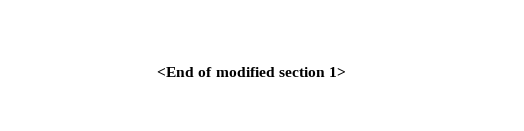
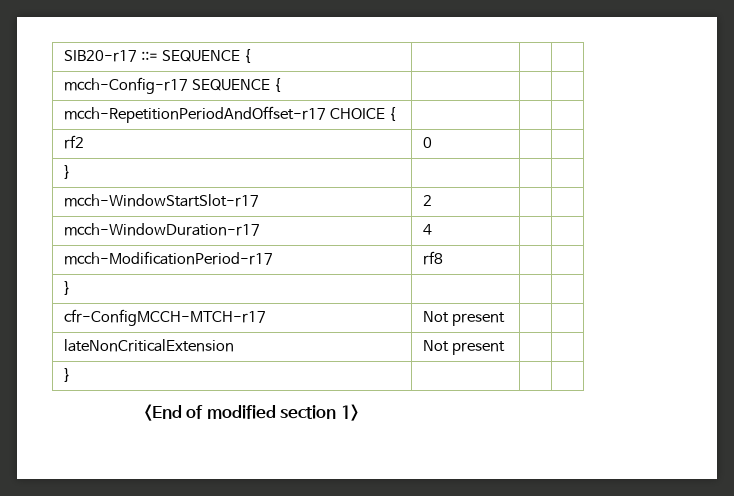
+ SIB20-r17 ::= SEQUENCE { | | |
+ mcch-Config-r17 SEQUENCE { | | |
+ mcch-RepetitionPeriodAndOffset-r17 CHOICE { | | |
+ rf2 | 0 | |
+ } | | |
+ mcch-WindowStartSlot-r17 | 2 | |
+ mcch-WindowDuration-r17 | 4 | |
+ mcch-ModificationPeriod-r17 | rf8 | |
+ } | | |
+ cfr-ConfigMCCH-MTCH-r17 | Not present | |
+ lateNonCriticalExtension | Not present | |
+ } | | |

